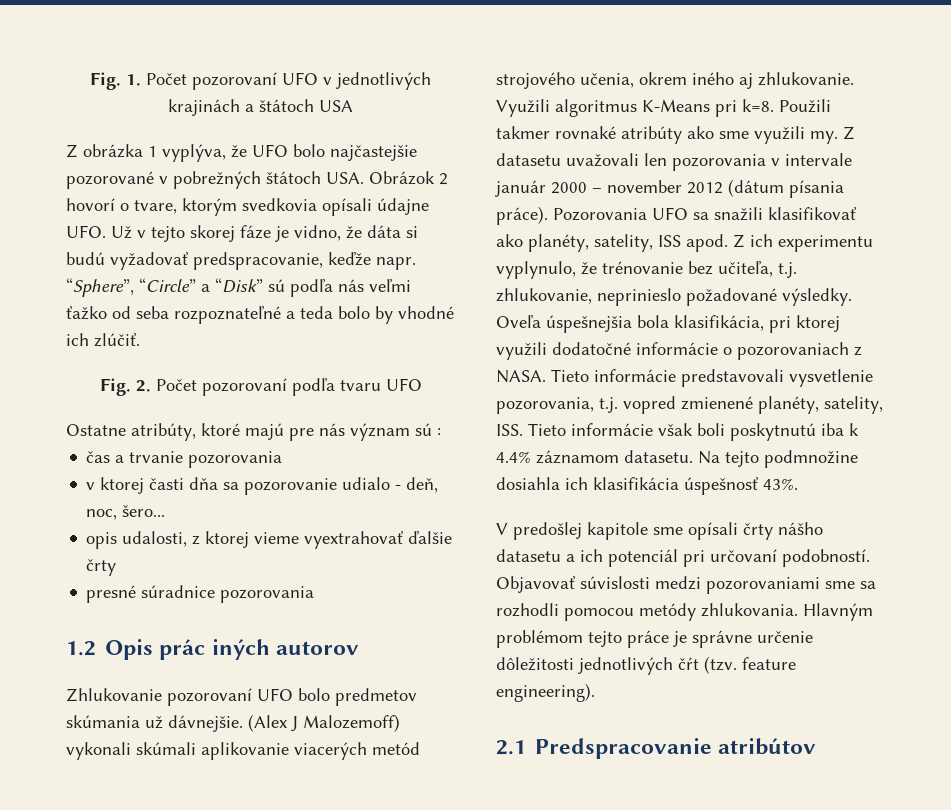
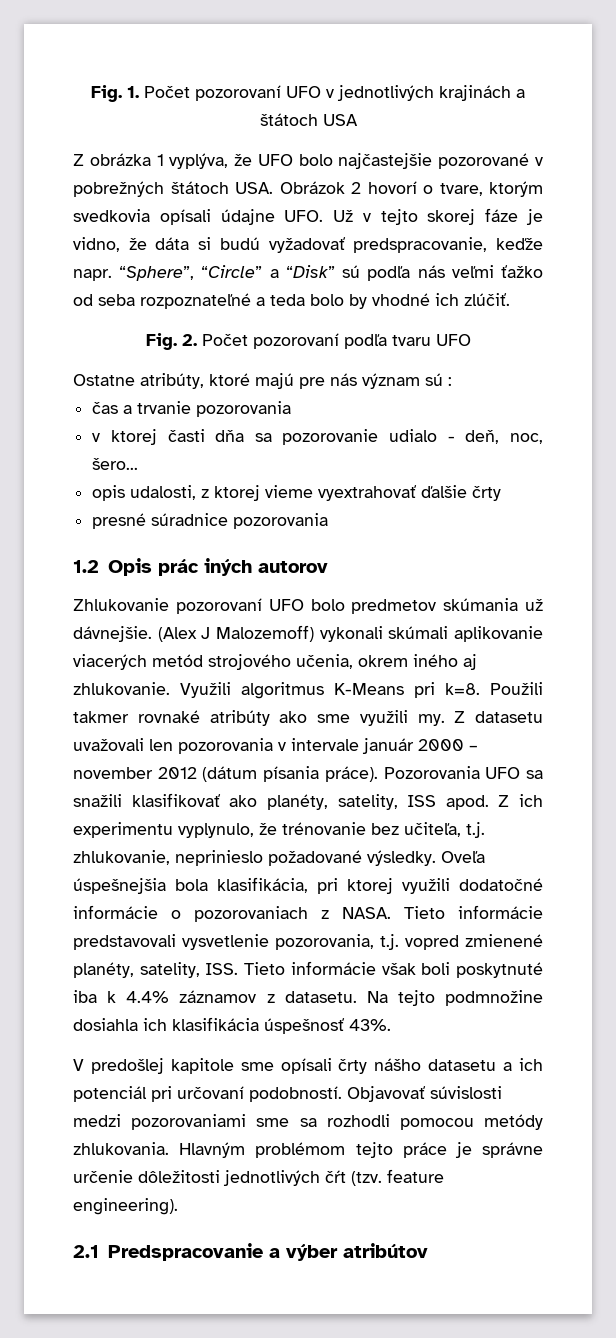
- Tieto informácie predstavovali vysvetlenie pozorovania, t.j. vopred zmienené planéty, satelity, ISS. Tieto informácie však boli poskytnutú iba k 4.4% záznamom datasetu.
+ Tieto informácie predstavovali vysvetlenie pozorovania, t.j. vopred zmienené planéty, satelity, ISS. Tieto informácie však boli poskytnuté iba k 4.4% záznamov z datasetu.
- 2.1 Predspracovanie atribútov
+ 2.1 Predspracovanie a výber atribútov

